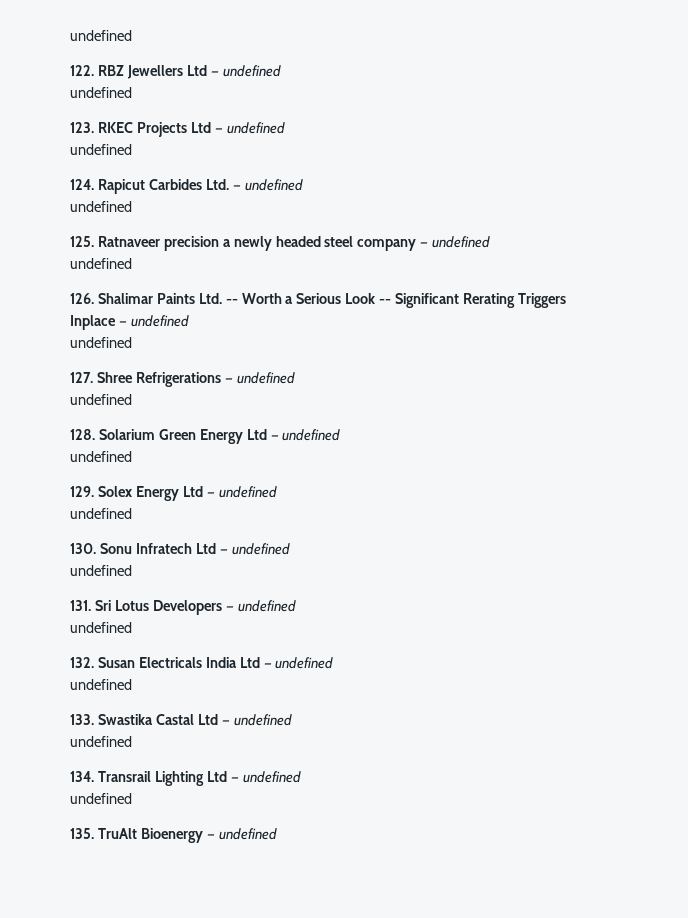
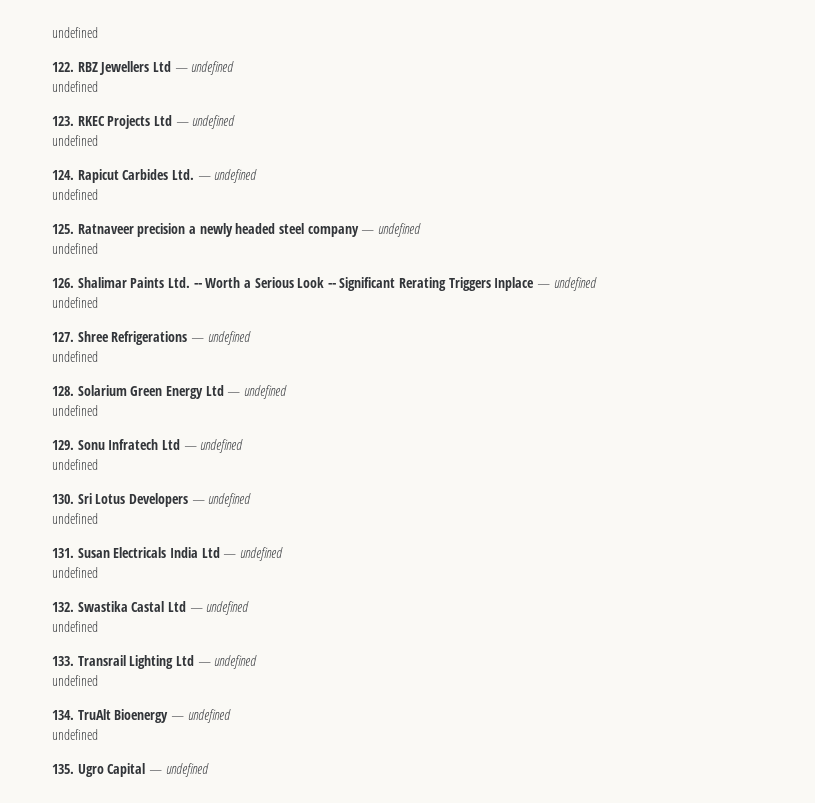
- 129. Solex Energy Ltd — undefined
- undefined
- 130. Sonu Infratech Ltd — undefined
+ 129. Sonu Infratech Ltd — undefined
- 131. Sri Lotus Developers — undefined
+ 130. Sri Lotus Developers — undefined
- 132. Susan Electricals India Ltd — undefined
+ 131. Susan Electricals India Ltd — undefined
- 133. Swastika Castal Ltd — undefined
+ 132. Swastika Castal Ltd — undefined
- 134. Transrail Lighting Ltd — undefined
+ 133. Transrail Lighting Ltd — undefined
- 135. TruAlt Bioenergy — undefined
+ 134. TruAlt Bioenergy — undefined
+ undefined
+ 135. Ugro Capital — undefined

